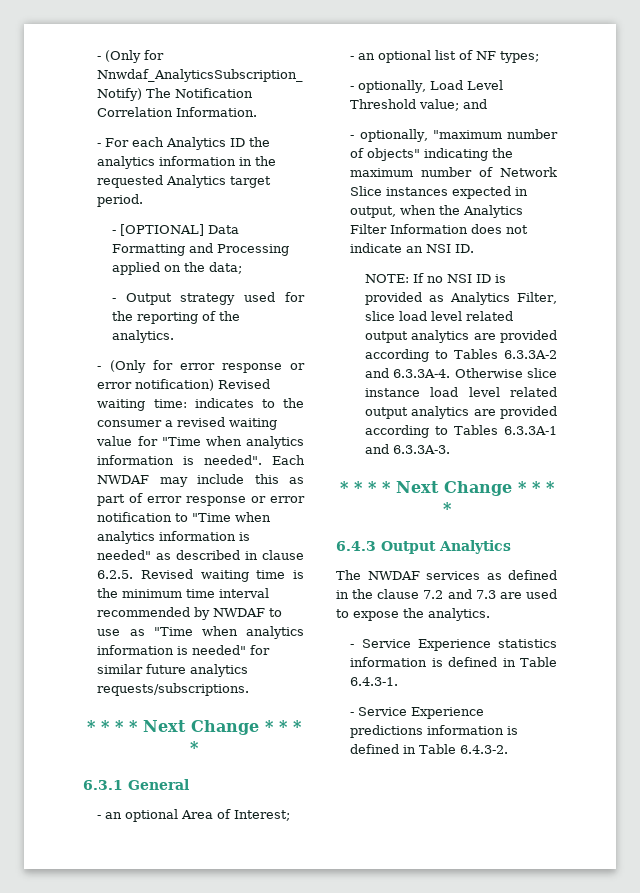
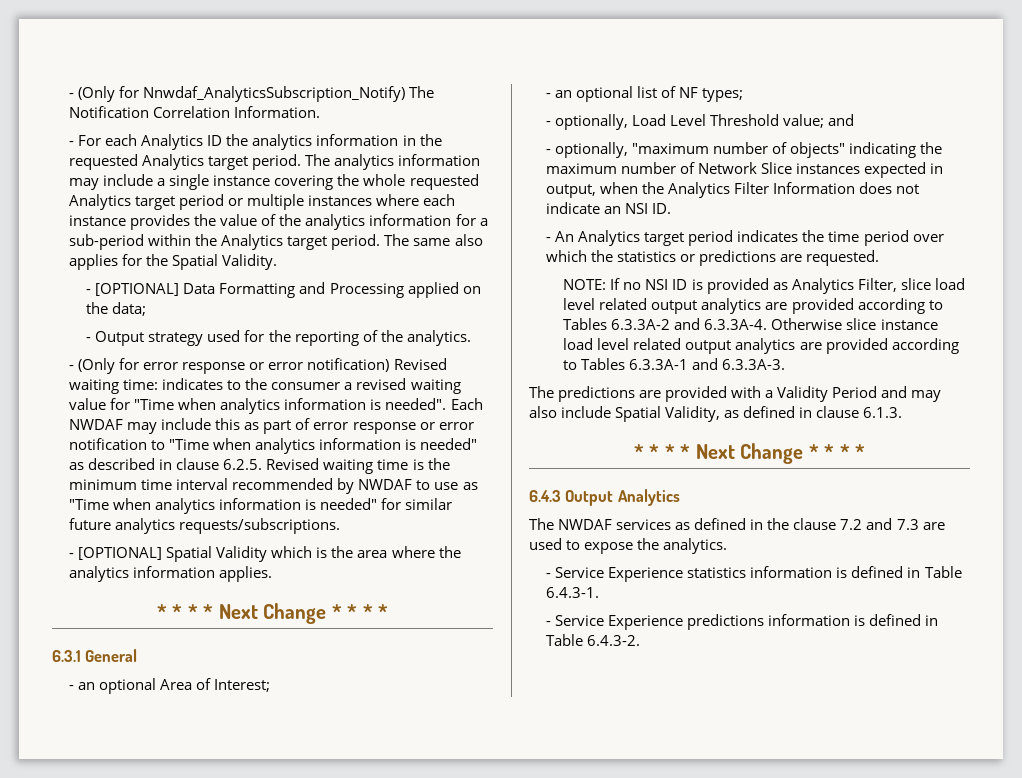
+ The analytics information may include a single instance covering the whole requested Analytics target period or multiple instances where each instance provides the value of the analytics information for a sub-period within the Analytics target period. The same also applies for the Spatial Validity.
+ - [OPTIONAL] Spatial Validity which is the area where the analytics information applies.
+ - An Analytics target period indicates the time period over which the statistics or predictions are requested.
+ The predictions are provided with a Validity Period and may also include Spatial Validity, as defined in clause 6.1.3.

